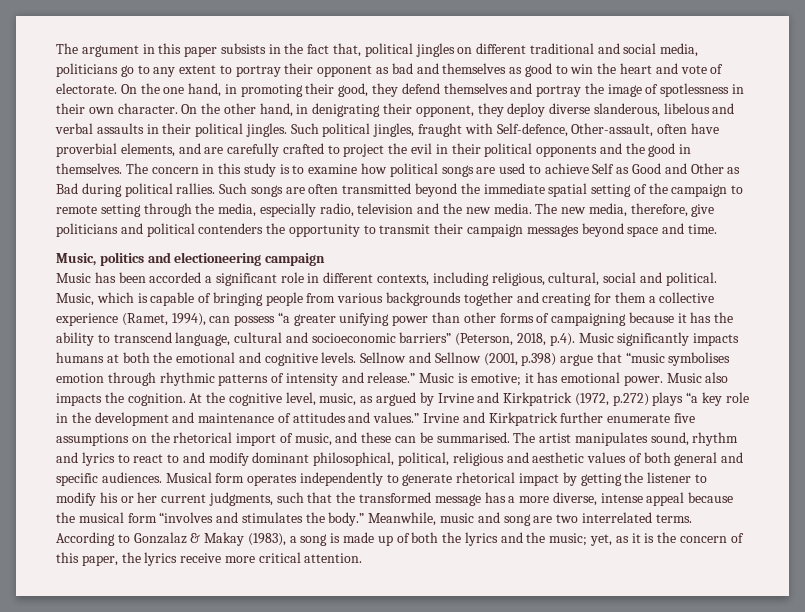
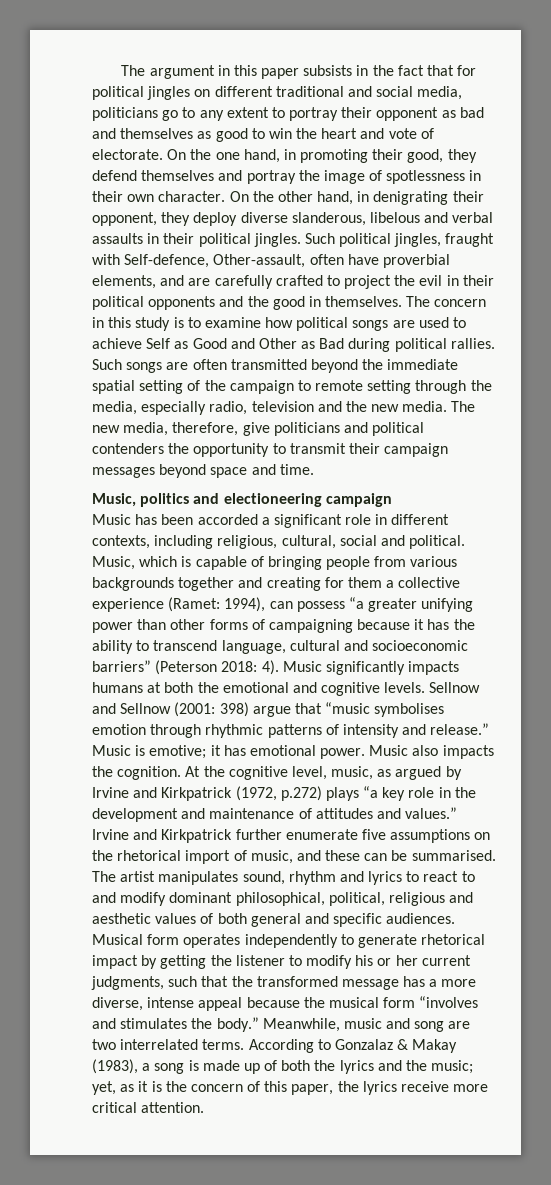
- The argument in this paper subsists in the fact that, political jingles on different traditional and social media, politicians go to any extent to portray their opponent as bad and themselves as good to win the heart and vote of electorate.
+ The argument in this paper subsists in the fact that for political jingles on different traditional and social media, politicians go to any extent to portray their opponent as bad and themselves as good to win the heart and vote of electorate.
- Music, which is capable of bringing people from various backgrounds together and creating for them a collective experience (Ramet, 1994), can possess “a greater unifying power than other forms of campaigning because it has the ability to transcend language, cultural and socioeconomic barriers” (Peterson, 2018, p.4). Music significantly impacts humans at both the emotional and cognitive levels.
+ Music, which is capable of bringing people from various backgrounds together and creating for them a collective experience (Ramet: 1994), can possess “a greater unifying power than other forms of campaigning because it has the ability to transcend language, cultural and socioeconomic barriers” (Peterson 2018: 4). Music significantly impacts humans at both the emotional and cognitive levels.
- Sellnow and Sellnow (2001, p.398) argue that “music symbolises emotion through rhythmic patterns of intensity and release.”
+ Sellnow and Sellnow (2001: 398) argue that “music symbolises emotion through rhythmic patterns of intensity and release.”

